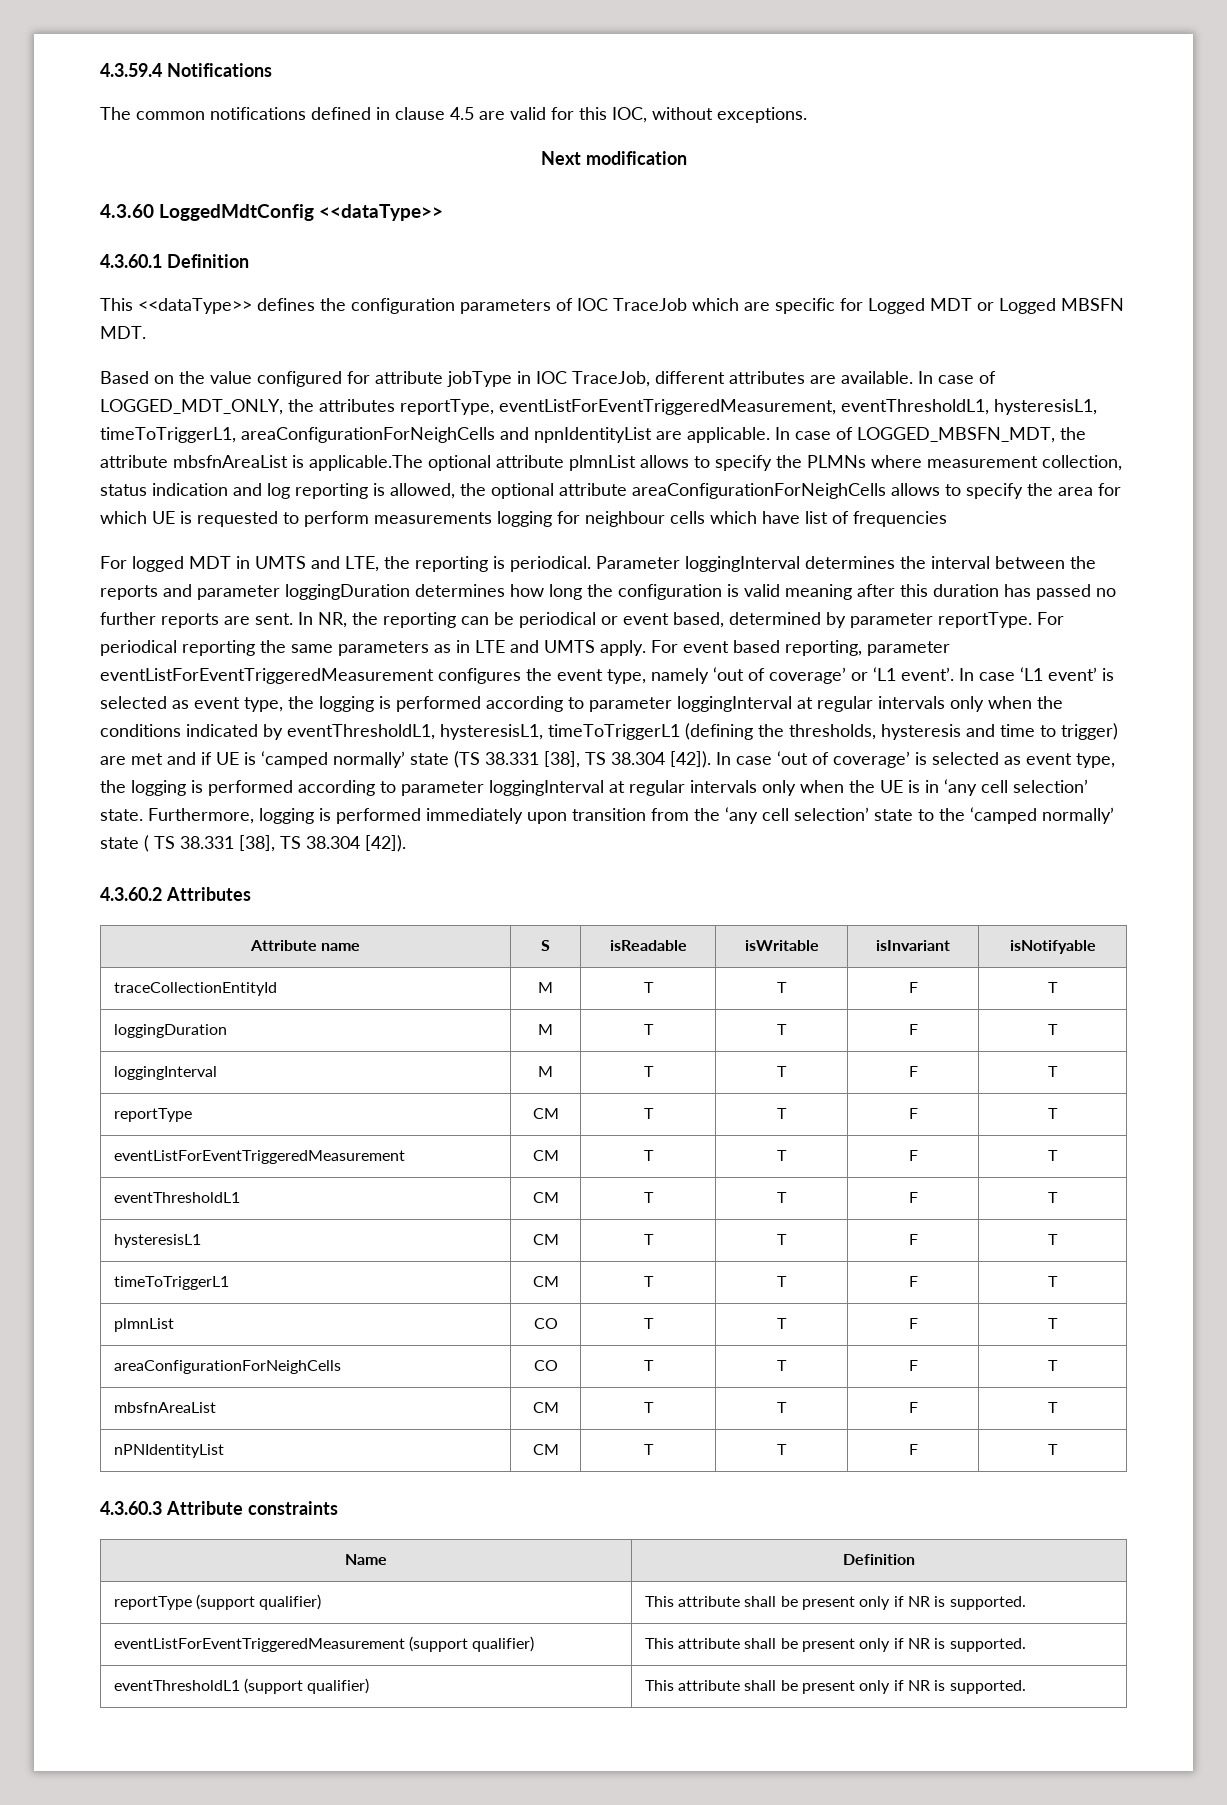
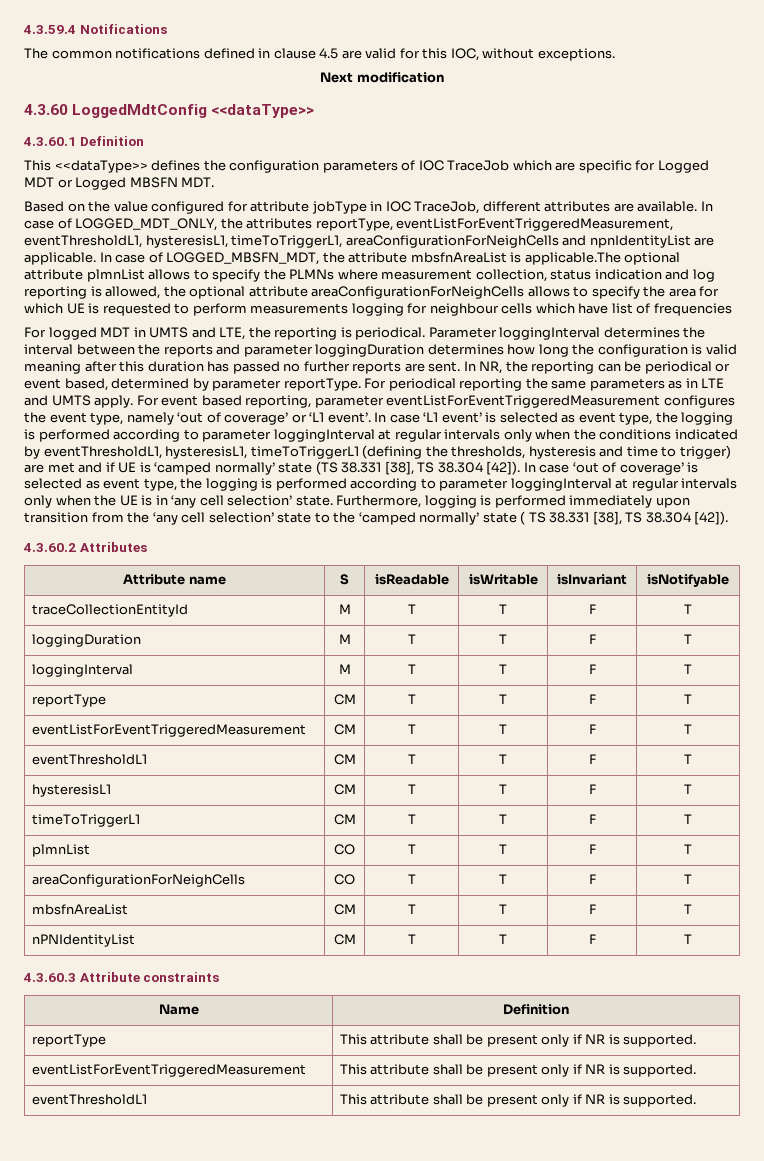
- reportType (support qualifier) | This attribute shall be present only if NR is supported.
+ reportType | This attribute shall be present only if NR is supported.
- eventListForEventTriggeredMeasurement (support qualifier) | This attribute shall be present only if NR is supported.
+ eventListForEventTriggeredMeasurement | This attribute shall be present only if NR is supported.
- eventThresholdL1 (support qualifier) | This attribute shall be present only if NR is supported.
+ eventThresholdL1 | This attribute shall be present only if NR is supported.

